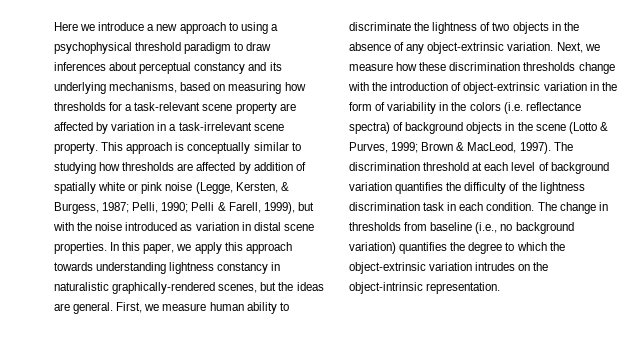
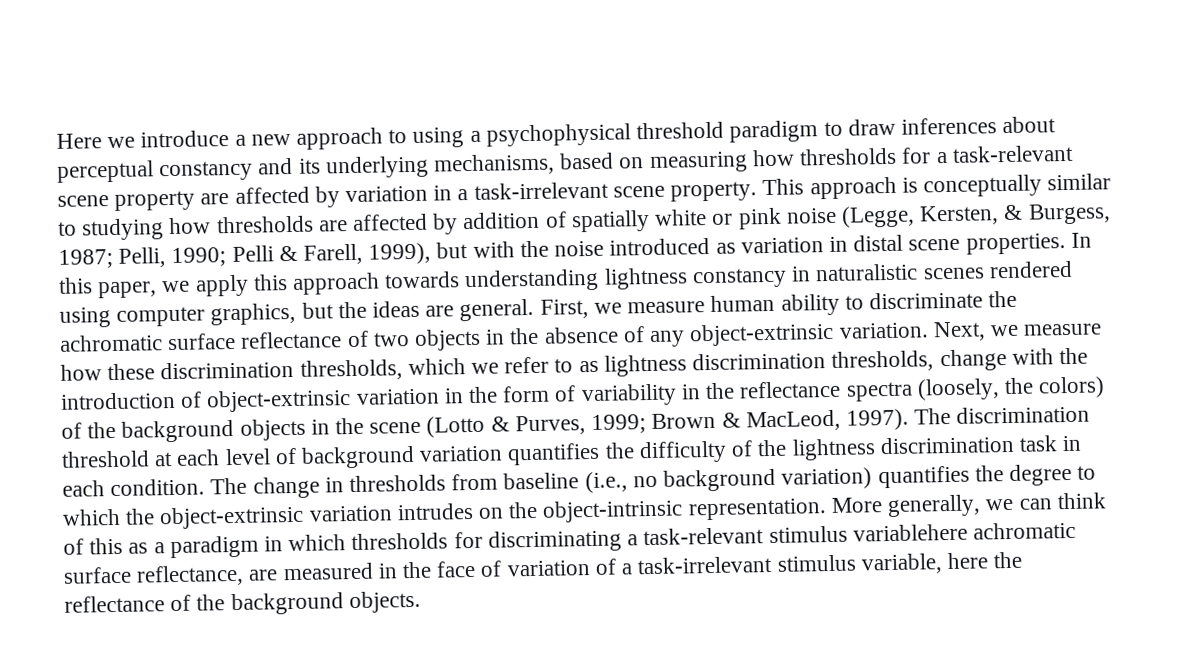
- In this paper, we apply this approach towards understanding lightness constancy in naturalistic graphically-rendered scenes, but the ideas are general.
+ In this paper, we apply this approach towards understanding lightness constancy in naturalistic scenes rendered using computer graphics, but the ideas are general.
- First, we measure human ability to discriminate the lightness of two objects in the absence of any object-extrinsic variation.
+ First, we measure human ability to discriminate the achromatic surface reflectance of two objects in the absence of any object-extrinsic variation.
- Next, we measure how these discrimination thresholds change with the introduction of object-extrinsic variation in the form of variability in the colors (i.e. reflectance spectra) of background objects in the scene (Lotto & Purves, 1999; Brown & MacLeod, 1997).
+ Next, we measure how these discrimination thresholds, which we refer to as lightness discrimination thresholds, change with the introduction of object-extrinsic variation in the form of variability in the reflectance spectra (loosely, the colors) of the background objects in the scene (Lotto & Purves, 1999; Brown & MacLeod, 1997).
+ More generally, we can think of this as a paradigm in which thresholds for discriminating a task-relevant stimulus variablehere achromatic surface reflectance, are measured in the face of variation of a task-irrelevant stimulus variable, here the reflectance of the background objects.

